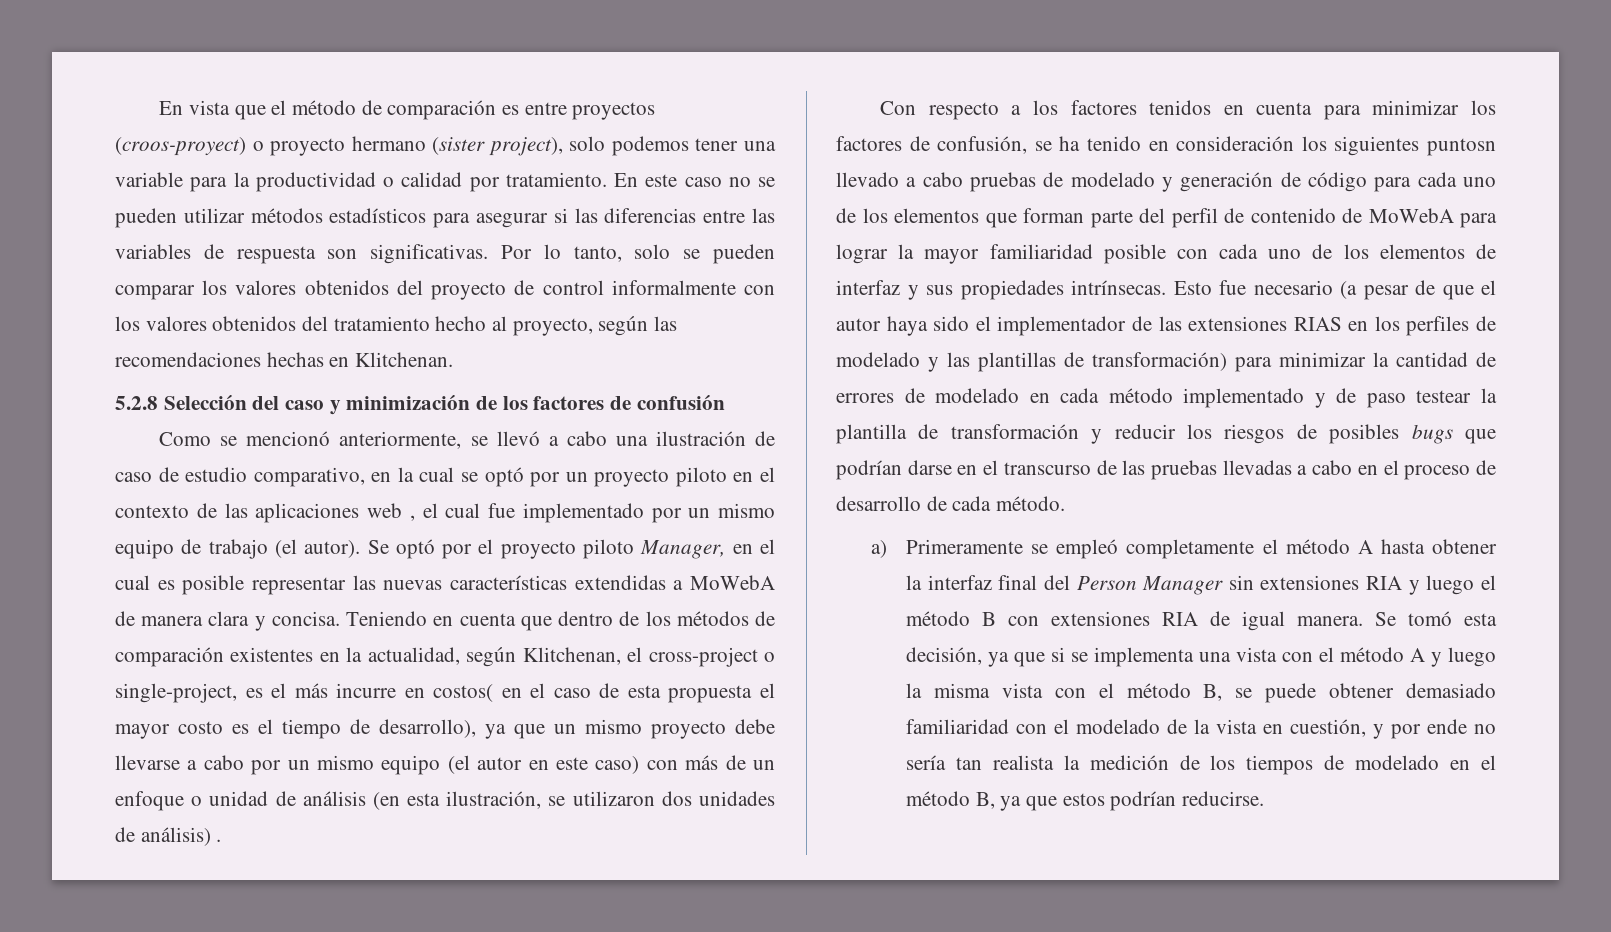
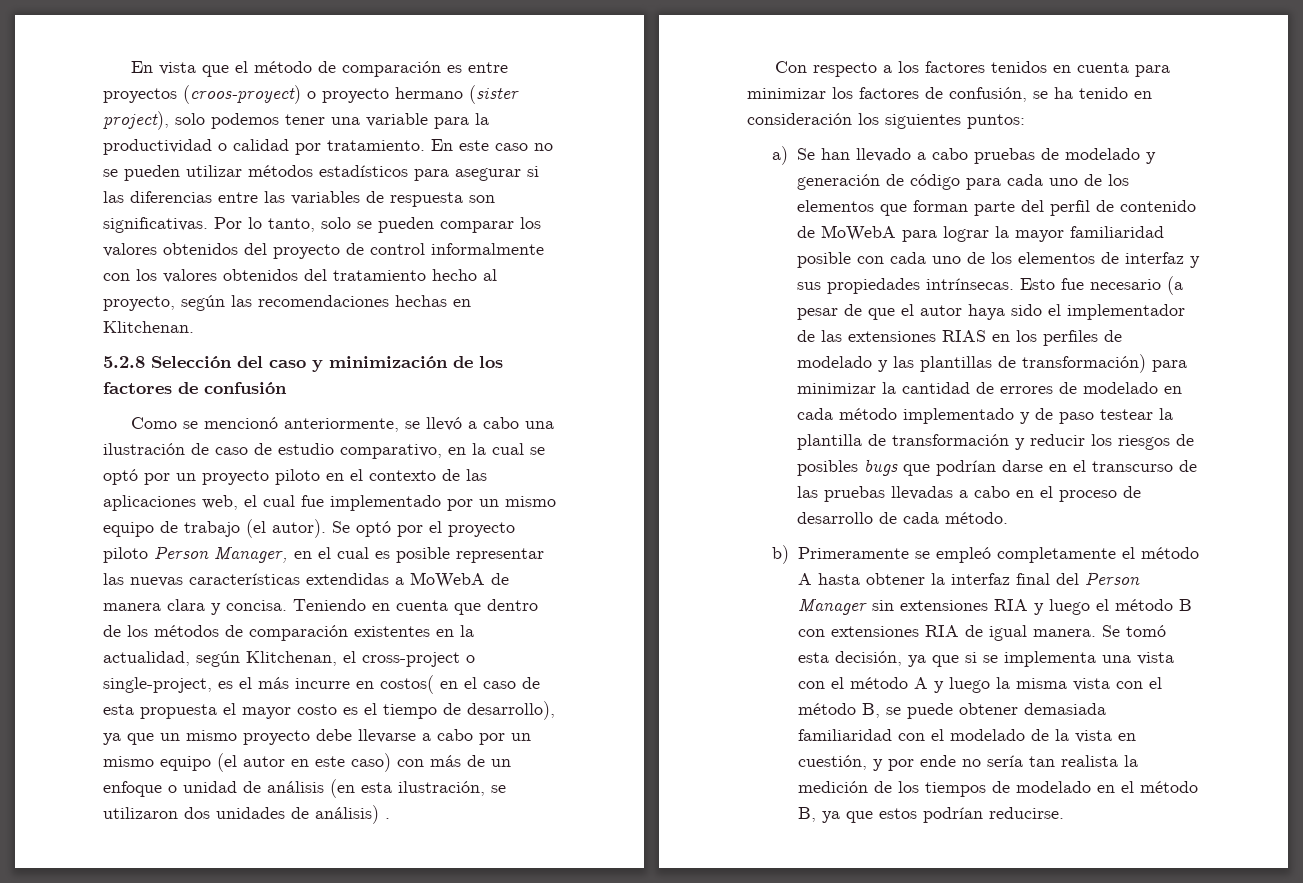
- Como se mencionó anteriormente, se llevó a cabo una ilustración de caso de estudio comparativo, en la cual se optó por un proyecto piloto en el contexto de las aplicaciones web , el cual fue implementado por un mismo equipo de trabajo (el autor).
+ Como se mencionó anteriormente, se llevó a cabo una ilustración de caso de estudio comparativo, en la cual se optó por un proyecto piloto en el contexto de las aplicaciones web, el cual fue implementado por un mismo equipo de trabajo (el autor).
- Se optó por el proyecto piloto Manager, en el cual es posible representar las nuevas características extendidas a MoWebA de manera clara y concisa.
+ Se optó por el proyecto piloto Person Manager, en el cual es posible representar las nuevas características extendidas a MoWebA de manera clara y concisa.
- Con respecto a los factores tenidos en cuenta para minimizar los factores de confusión, se ha tenido en consideración los siguientes puntosn llevado a cabo pruebas de modelado y generación de código para cada uno de los elementos que forman parte del perfil de contenido de MoWebA para lograr la mayor familiaridad posible con cada uno de los elementos de interfaz y sus propiedades intrínsecas.
+ Con respecto a los factores tenidos en cuenta para minimizar los factores de confusión, se ha tenido en consideración los siguientes puntos:
+ a) Se han llevado a cabo pruebas de modelado y generación de código para cada uno de los elementos que forman parte del perfil de contenido de MoWebA para lograr la mayor familiaridad posible con cada uno de los elementos de interfaz y sus propiedades intrínsecas.
- a) Primeramente se empleó completamente el método A hasta obtener la interfaz final del Person Manager sin extensiones RIA y luego el método B con extensiones RIA de igual manera.
+ b) Primeramente se empleó completamente el método A hasta obtener la interfaz final del Person Manager sin extensiones RIA y luego el método B con extensiones RIA de igual manera.
- Se tomó esta decisión, ya que si se implementa una vista con el método A y luego la misma vista con el método B, se puede obtener demasiado familiaridad con el modelado de la vista en cuestión, y por ende no sería tan realista la medición de los tiempos de modelado en el método B, ya que estos podrían reducirse.
+ Se tomó esta decisión, ya que si se implementa una vista con el método A y luego la misma vista con el método B, se puede obtener demasiada familiaridad con el modelado de la vista en cuestión, y por ende no sería tan realista la medición de los tiempos de modelado en el método B, ya que estos podrían reducirse.

